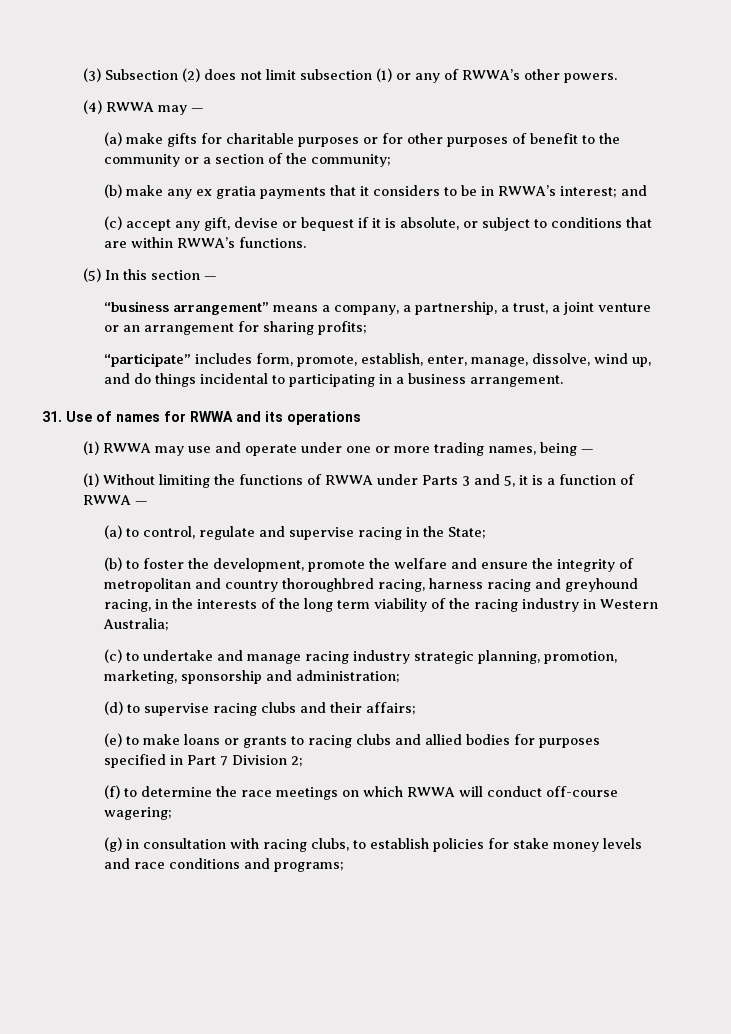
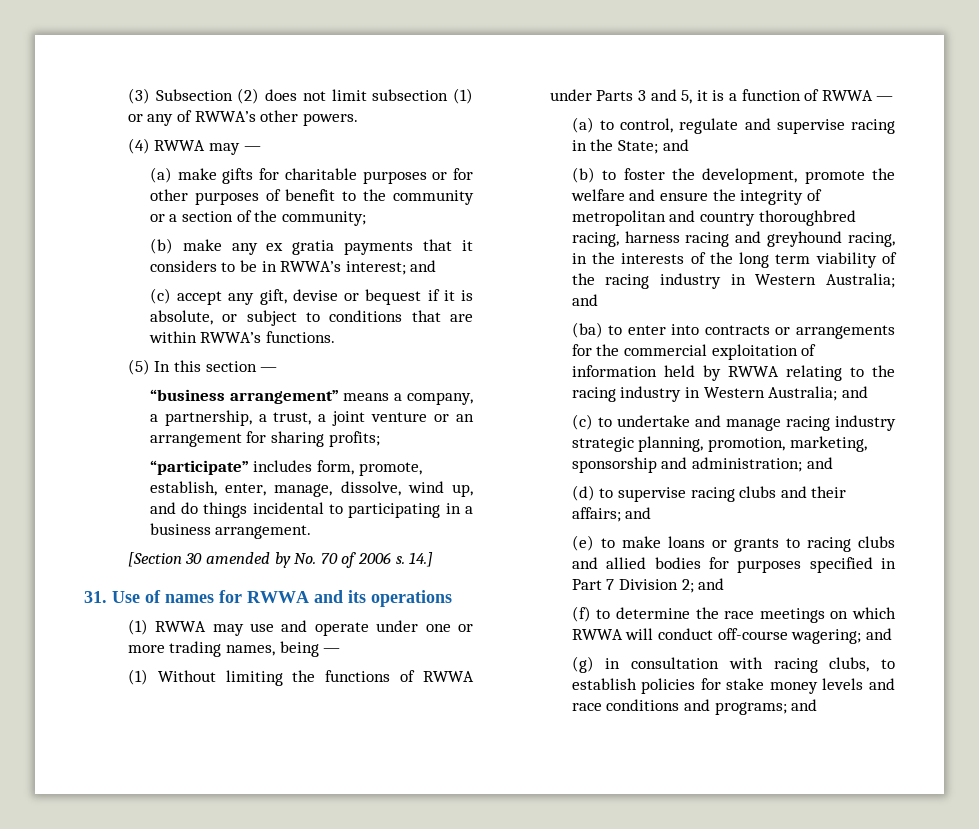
+ [Section 30 amended by No. 70 of 2006 s. 14.]
- (a) to control, regulate and supervise racing in the State;
+ (a) to control, regulate and supervise racing in the State; and
- (b) to foster the development, promote the welfare and ensure the integrity of metropolitan and country thoroughbred racing, harness racing and greyhound racing, in the interests of the long term viability of the racing industry in Western Australia;
+ (b) to foster the development, promote the welfare and ensure the integrity of metropolitan and country thoroughbred racing, harness racing and greyhound racing, in the interests of the long term viability of the racing industry in Western Australia; and
+ (ba) to enter into contracts or arrangements for the commercial exploitation of information held by RWWA relating to the racing industry in Western Australia; and
- (c) to undertake and manage racing industry strategic planning, promotion, marketing, sponsorship and administration;
+ (c) to undertake and manage racing industry strategic planning, promotion, marketing, sponsorship and administration; and
- (d) to supervise racing clubs and their affairs;
+ (d) to supervise racing clubs and their affairs; and
- (e) to make loans or grants to racing clubs and allied bodies for purposes specified in Part 7 Division 2;
+ (e) to make loans or grants to racing clubs and allied bodies for purposes specified in Part 7 Division 2; and
- (f) to determine the race meetings on which RWWA will conduct off-course wagering;
+ (f) to determine the race meetings on which RWWA will conduct off-course wagering; and
- (g) in consultation with racing clubs, to establish policies for stake money levels and race conditions and programs;
+ (g) in consultation with racing clubs, to establish policies for stake money levels and race conditions and programs; and

